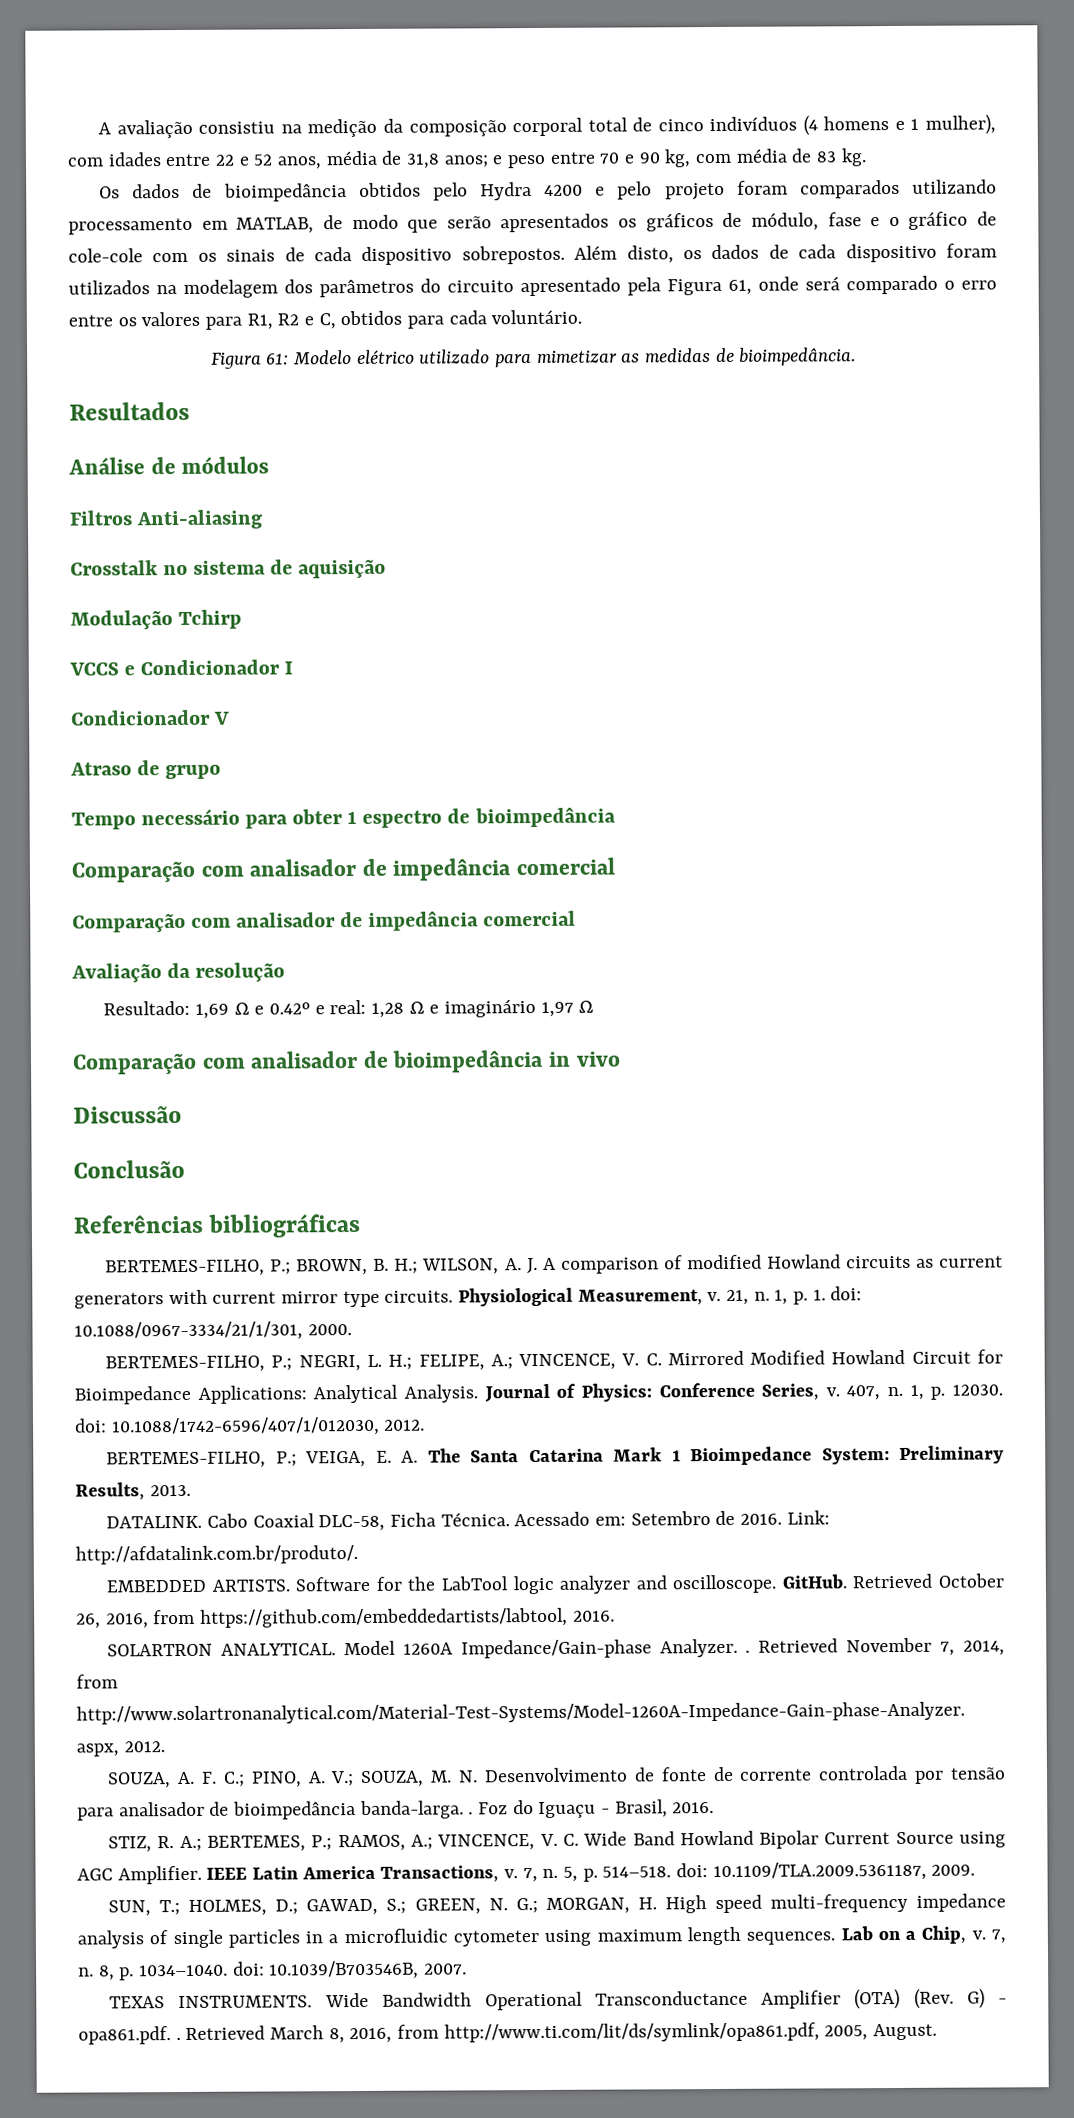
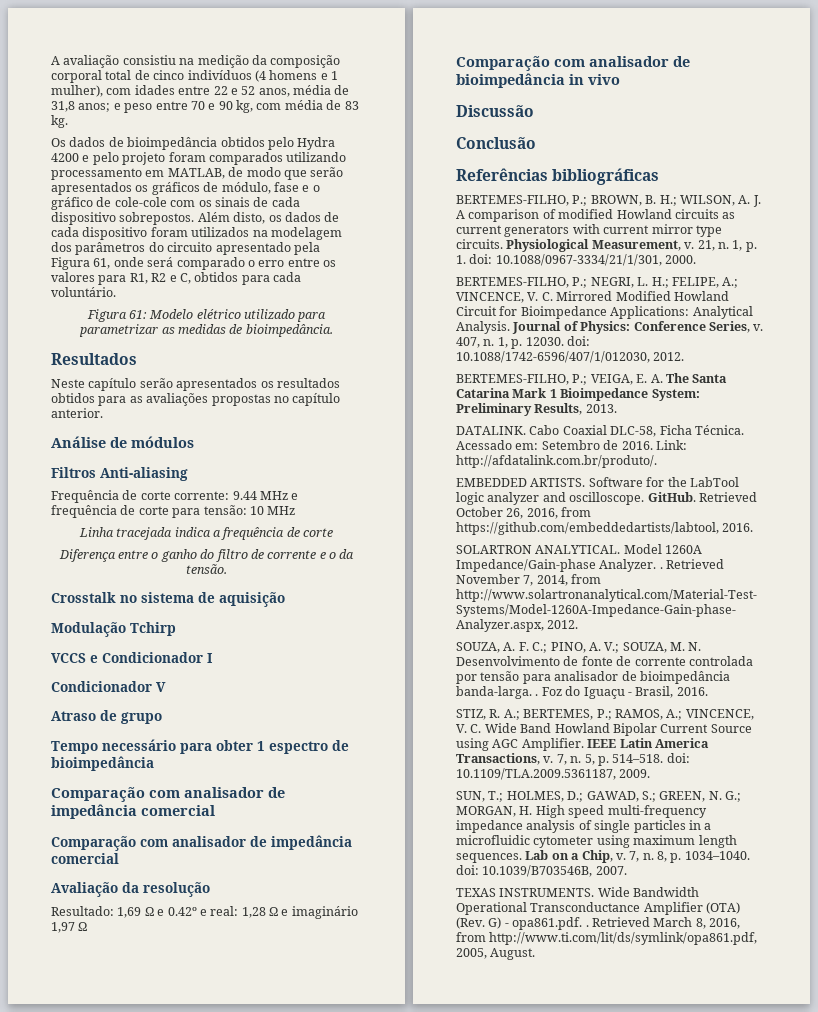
- Figura 61: Modelo elétrico utilizado para mimetizar as medidas de bioimpedância.
+ Figura 61: Modelo elétrico utilizado para parametrizar as medidas de bioimpedância.
+ Neste capítulo serão apresentados os resultados obtidos para as avaliações propostas no capítulo anterior.
+ Frequência de corte corrente: 9.44 MHz e frequência de corte para tensão: 10 MHz
+ Linha tracejada indica a frequência de corte
+ Diferença entre o ganho do filtro de corrente e o da tensão.

